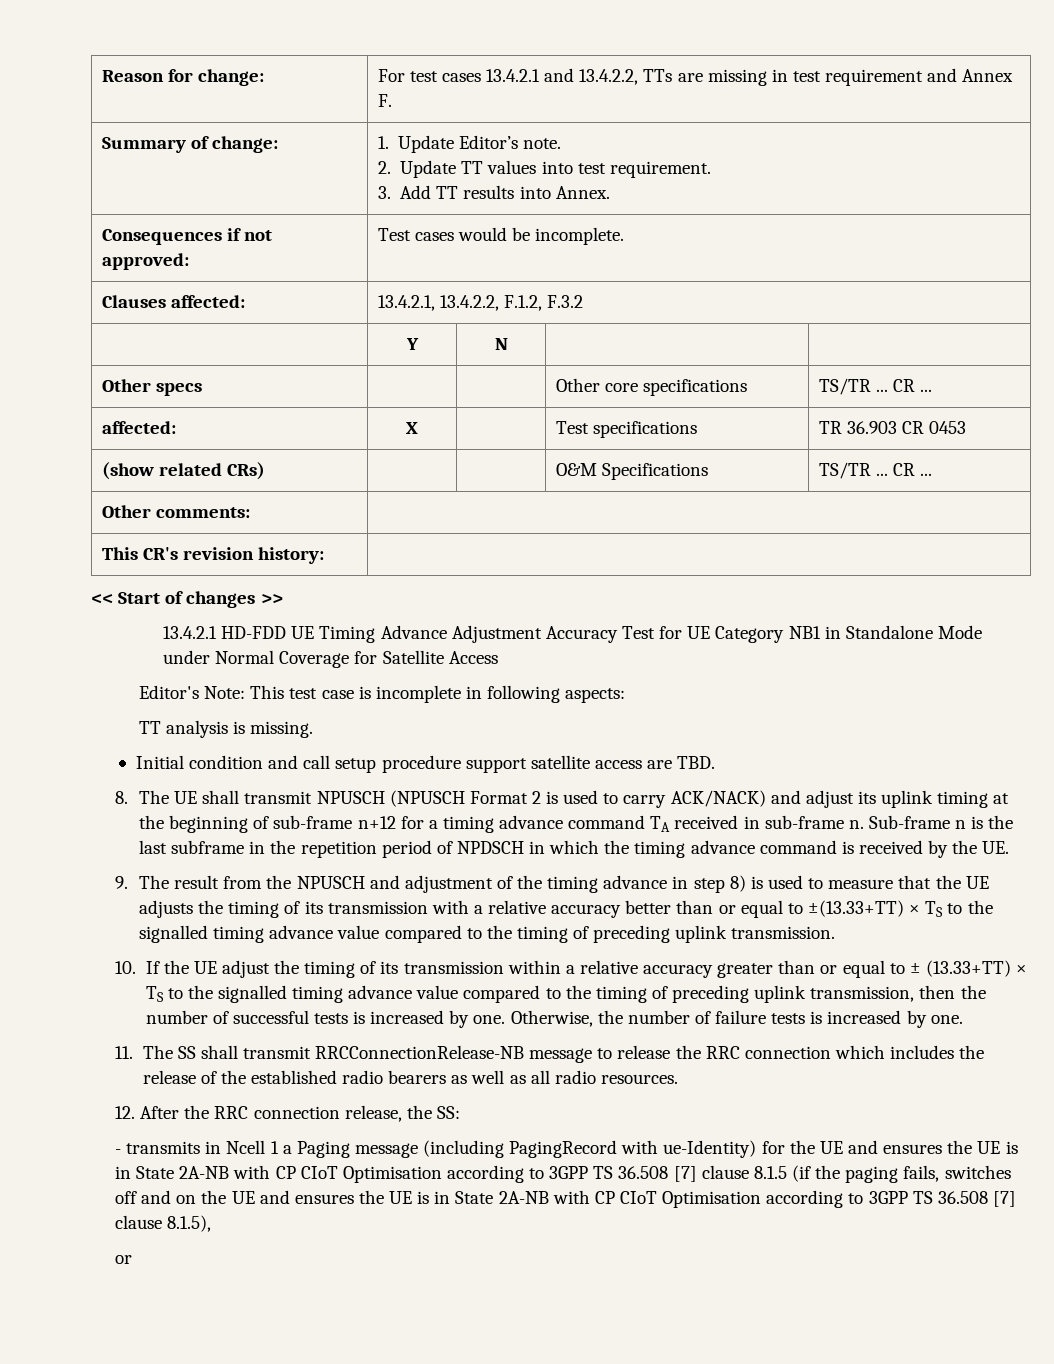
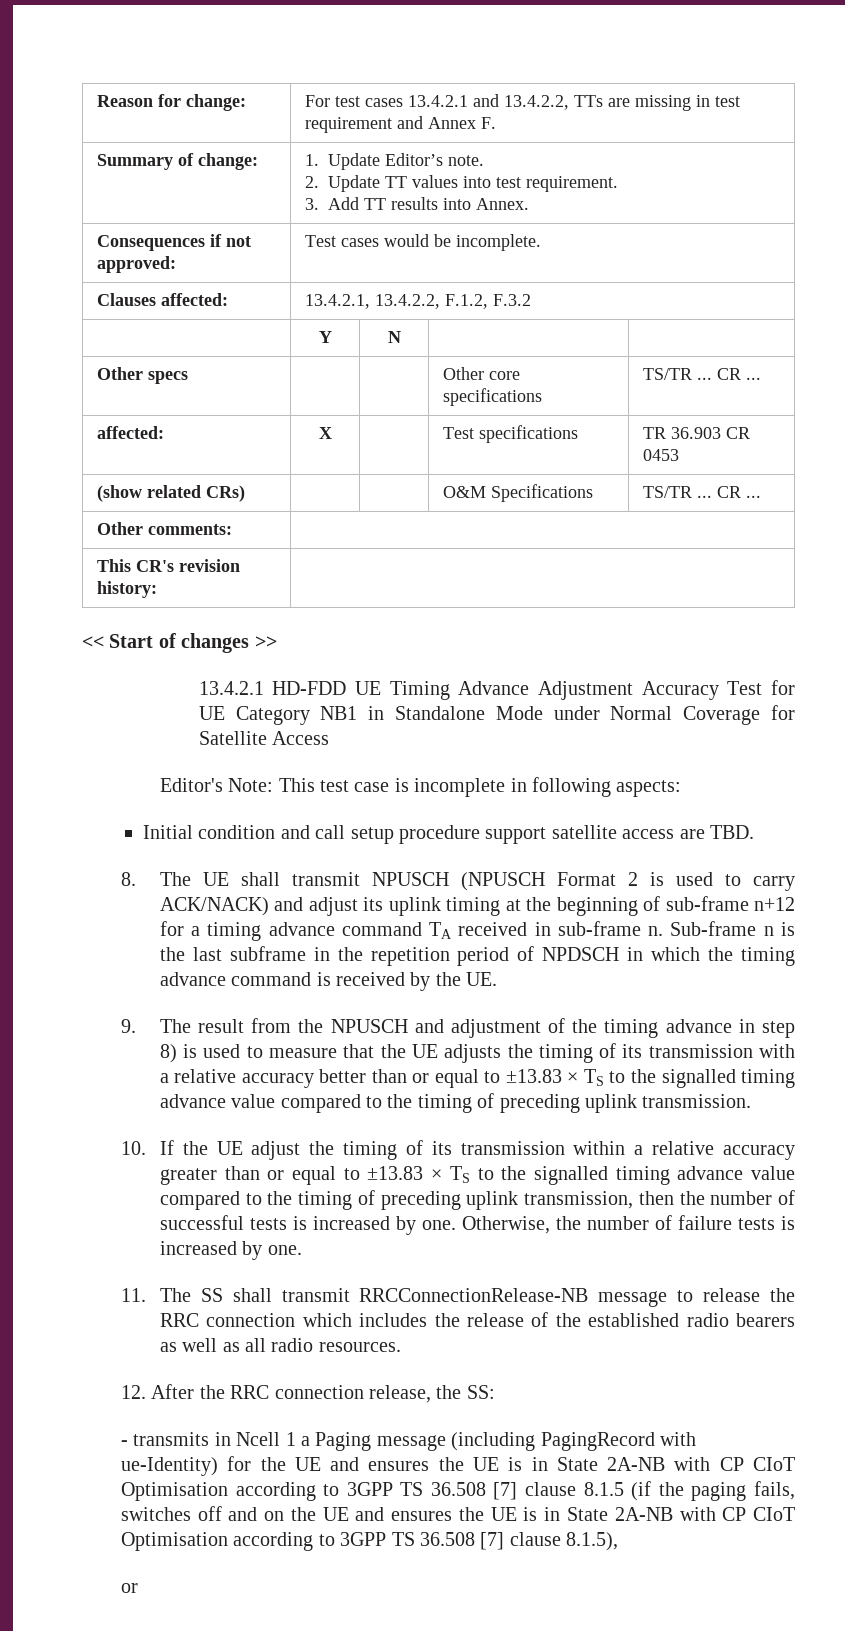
- TT analysis is missing.
- 9. The result from the NPUSCH and adjustment of the timing advance in step 8) is used to measure that the UE adjusts the timing of its transmission with a relative accuracy better than or equal to ±(13.33+TT) × TS to the signalled timing advance value compared to the timing of preceding uplink transmission.
+ 9. The result from the NPUSCH and adjustment of the timing advance in step 8) is used to measure that the UE adjusts the timing of its transmission with a relative accuracy better than or equal to ±13.83 × TS to the signalled timing advance value compared to the timing of preceding uplink transmission.
- 10. If the UE adjust the timing of its transmission within a relative accuracy greater than or equal to ± (13.33+TT) × TS to the signalled timing advance value compared to the timing of preceding uplink transmission, then the number of successful tests is increased by one.
+ 10. If the UE adjust the timing of its transmission within a relative accuracy greater than or equal to ±13.83 × TS to the signalled timing advance value compared to the timing of preceding uplink transmission, then the number of successful tests is increased by one.

